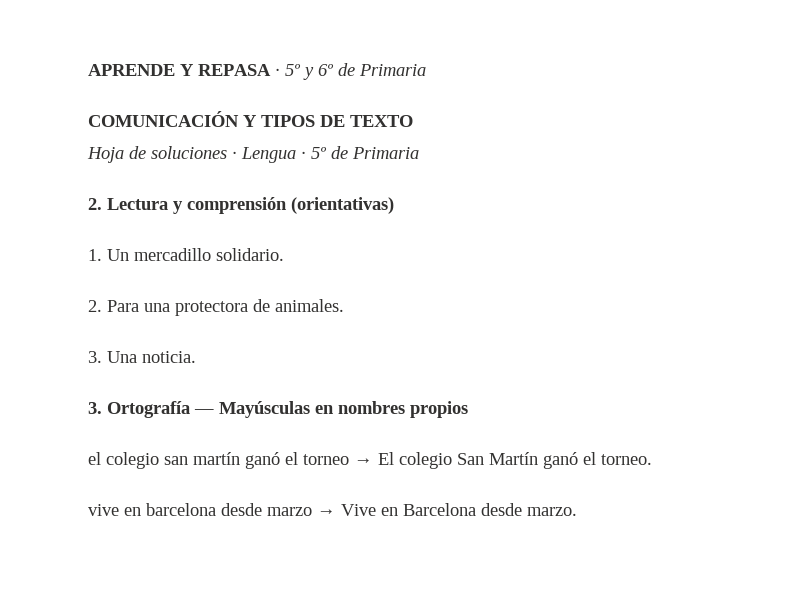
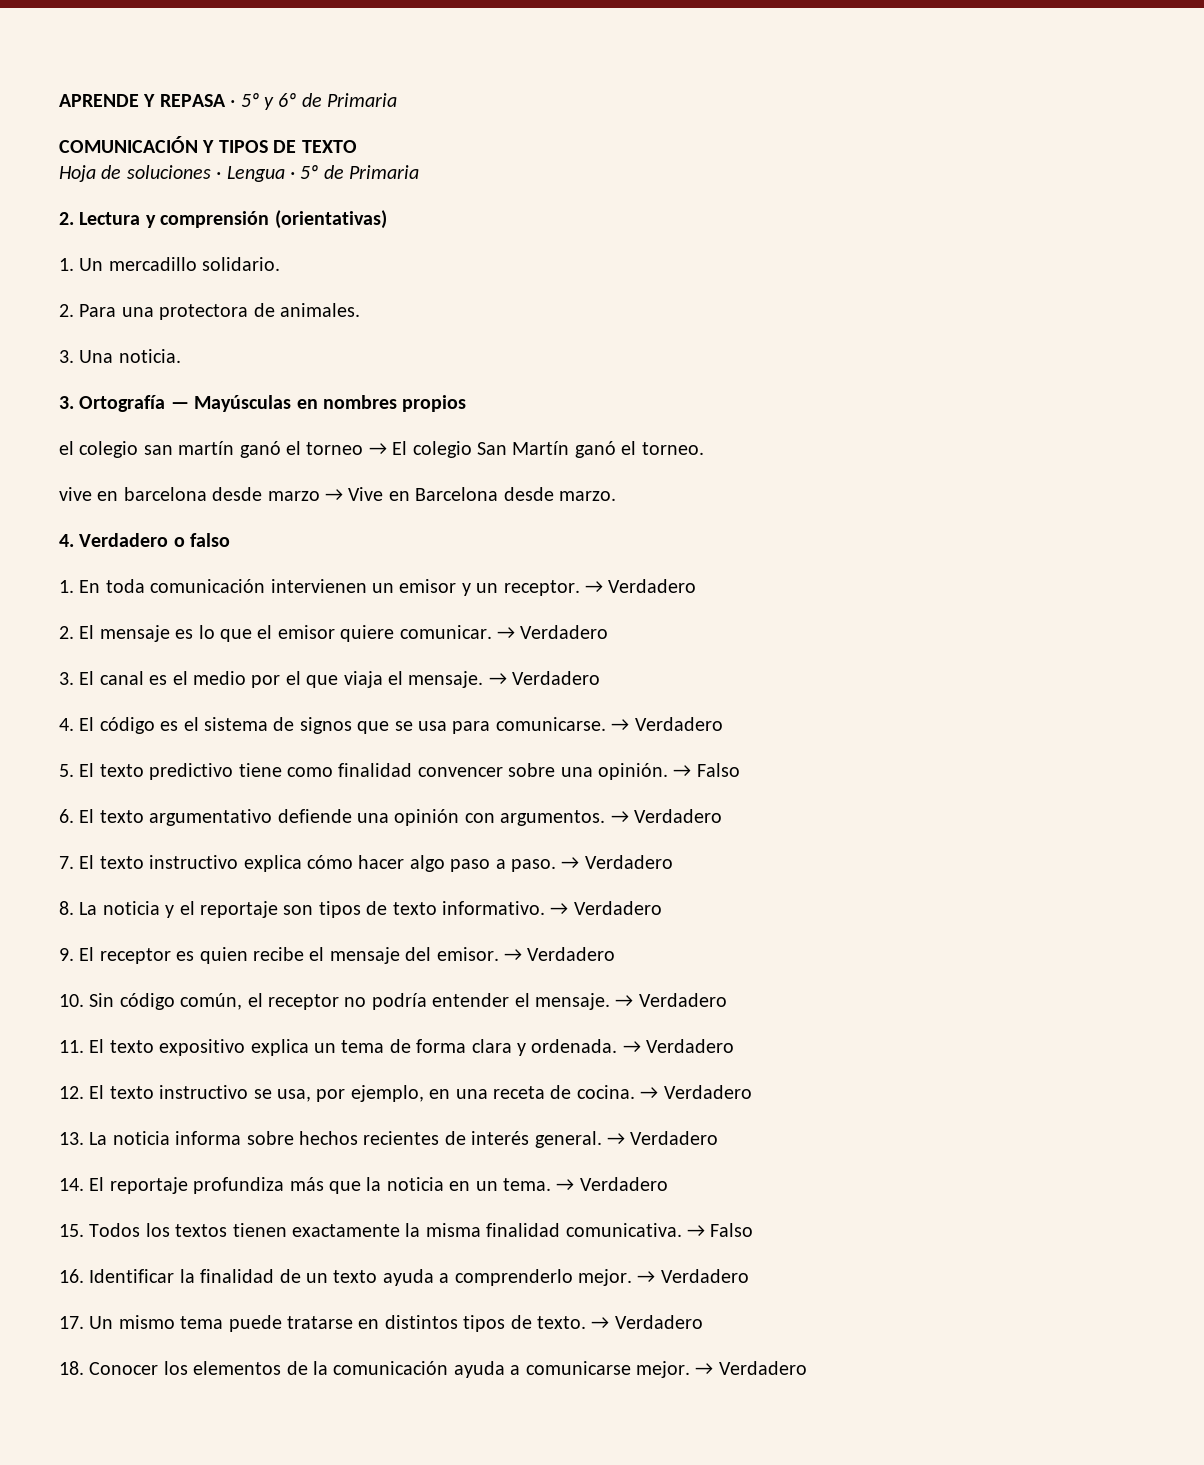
+ 4. Verdadero o falso
+ 1. En toda comunicación intervienen un emisor y un receptor. → Verdadero
+ 2. El mensaje es lo que el emisor quiere comunicar. → Verdadero
+ 3. El canal es el medio por el que viaja el mensaje. → Verdadero
+ 4. El código es el sistema de signos que se usa para comunicarse. → Verdadero
+ 5. El texto predictivo tiene como finalidad convencer sobre una opinión. → Falso
+ 6. El texto argumentativo defiende una opinión con argumentos. → Verdadero
+ 7. El texto instructivo explica cómo hacer algo paso a paso. → Verdadero
+ 8. La noticia y el reportaje son tipos de texto informativo. → Verdadero
+ 9. El receptor es quien recibe el mensaje del emisor. → Verdadero
+ 10. Sin código común, el receptor no podría entender el mensaje. → Verdadero
+ 11. El texto expositivo explica un tema de forma clara y ordenada. → Verdadero
+ 12. El texto instructivo se usa, por ejemplo, en una receta de cocina. → Verdadero
+ 13. La noticia informa sobre hechos recientes de interés general. → Verdadero
+ 14. El reportaje profundiza más que la noticia en un tema. → Verdadero
+ 15. Todos los textos tienen exactamente la misma finalidad comunicativa. → Falso
+ 16. Identificar la finalidad de un texto ayuda a comprenderlo mejor. → Verdadero
+ 17. Un mismo tema puede tratarse en distintos tipos de texto. → Verdadero
+ 18. Conocer los elementos de la comunicación ayuda a comunicarse mejor. → Verdadero

